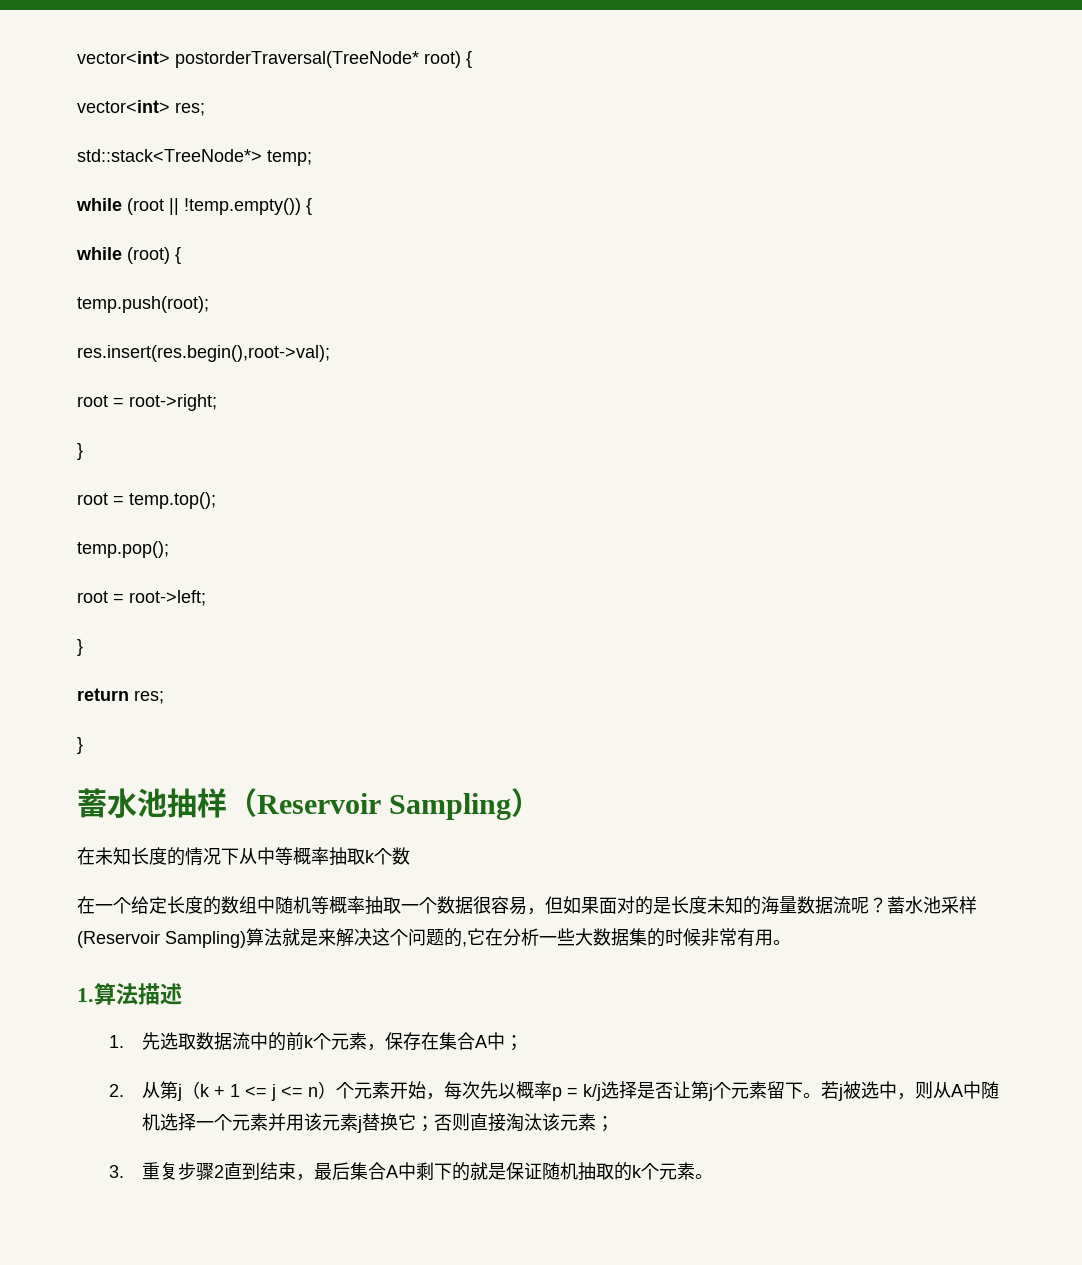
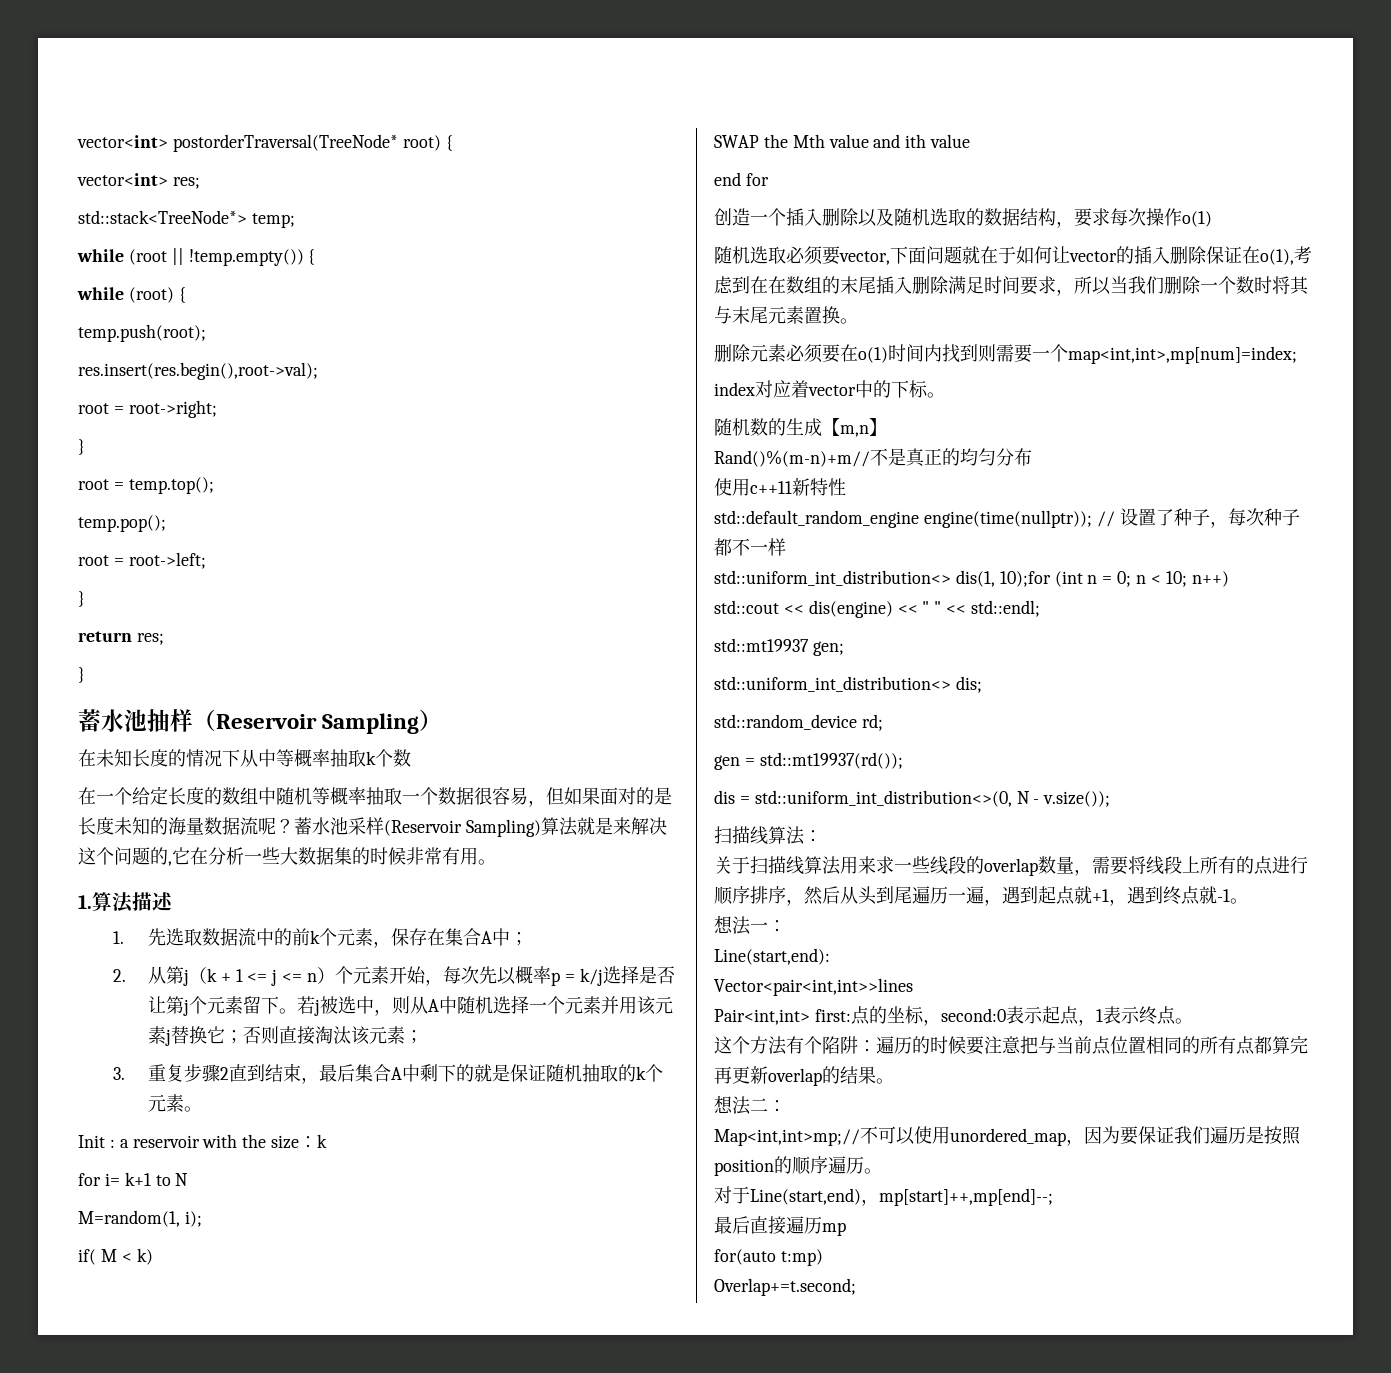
+ Init : a reservoir with the size：k
+ for i= k+1 to N
+ M=random(1, i);
+ if( M < k)
+ SWAP the Mth value and ith value
+ end for
+ 创造一个插入删除以及随机选取的数据结构，要求每次操作o(1)
+ 随机选取必须要vector,下面问题就在于如何让vector的插入删除保证在o(1),考虑到在在数组的末尾插入删除满足时间要求，所以当我们删除一个数时将其与末尾元素置换。
+ 删除元素必须要在o(1)时间内找到则需要一个map<int,int>,mp[num]=index;
+ index对应着vector中的下标。
+ 随机数的生成【m,n】
+ Rand()%(m-n)+m//不是真正的均匀分布
+ 使用c++11新特性
+ std::default_random_engine engine(time(nullptr)); // 设置了种子，每次种子都不一样
+ std::uniform_int_distribution<> dis(1, 10);for (int n = 0; n < 10; n++)
+ std::cout << dis(engine) << " " << std::endl;
+ std::mt19937 gen;
+ std::uniform_int_distribution<> dis;
+ std::random_device rd;
+ gen = std::mt19937(rd());
+ dis = std::uniform_int_distribution<>(0, N - v.size());
+ 扫描线算法：
+ 关于扫描线算法用来求一些线段的overlap数量，需要将线段上所有的点进行顺序排序，然后从头到尾遍历一遍，遇到起点就+1，遇到终点就-1。
+ 想法一：
+ Line(start,end):
+ Vector<pair<int,int>>lines
+ Pair<int,int> first:点的坐标，second:0表示起点，1表示终点。
+ 这个方法有个陷阱：遍历的时候要注意把与当前点位置相同的所有点都算完再更新overlap的结果。
+ 想法二：
+ Map<int,int>mp;//不可以使用unordered_map，因为要保证我们遍历是按照position的顺序遍历。
+ 对于Line(start,end)，mp[start]++,mp[end]--;
+ 最后直接遍历mp
+ for(auto t:mp)
+ Overlap+=t.second;

